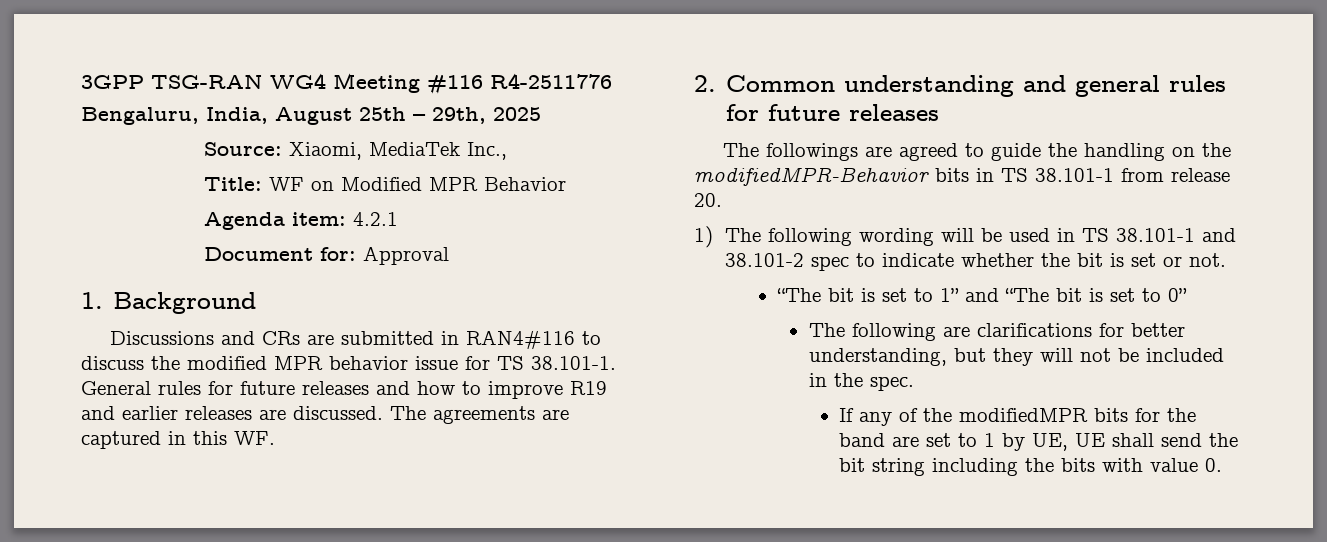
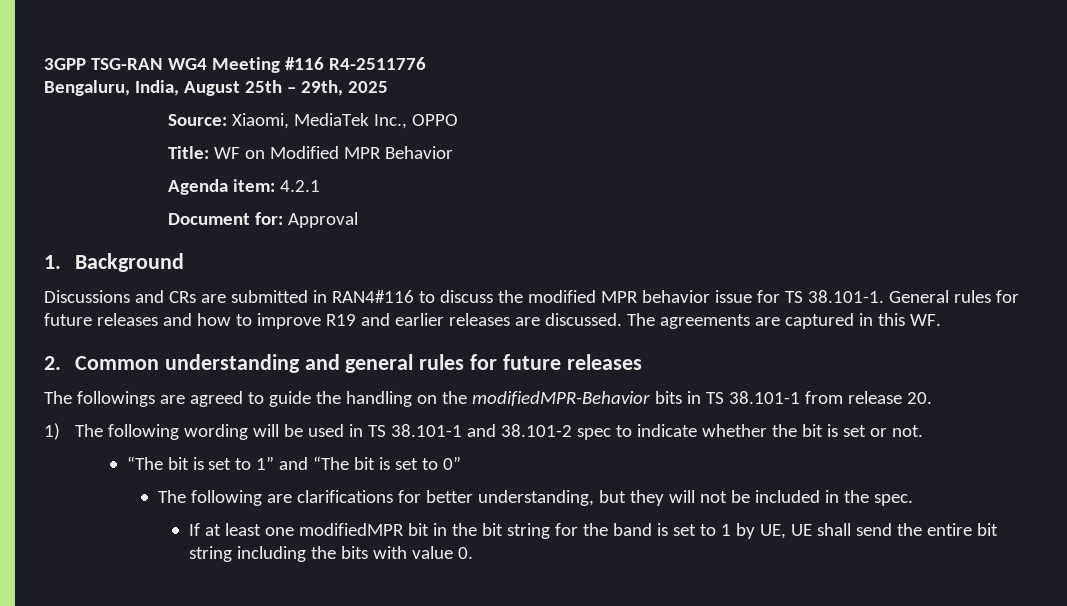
- Source: Xiaomi, MediaTek Inc.,
+ Source: Xiaomi, MediaTek Inc., OPPO
- If any of the modifiedMPR bits for the band are set to 1 by UE, UE shall send the bit string including the bits with value 0.
+ If at least one modifiedMPR bit in the bit string for the band is set to 1 by UE, UE shall send the entire bit string including the bits with value 0.

